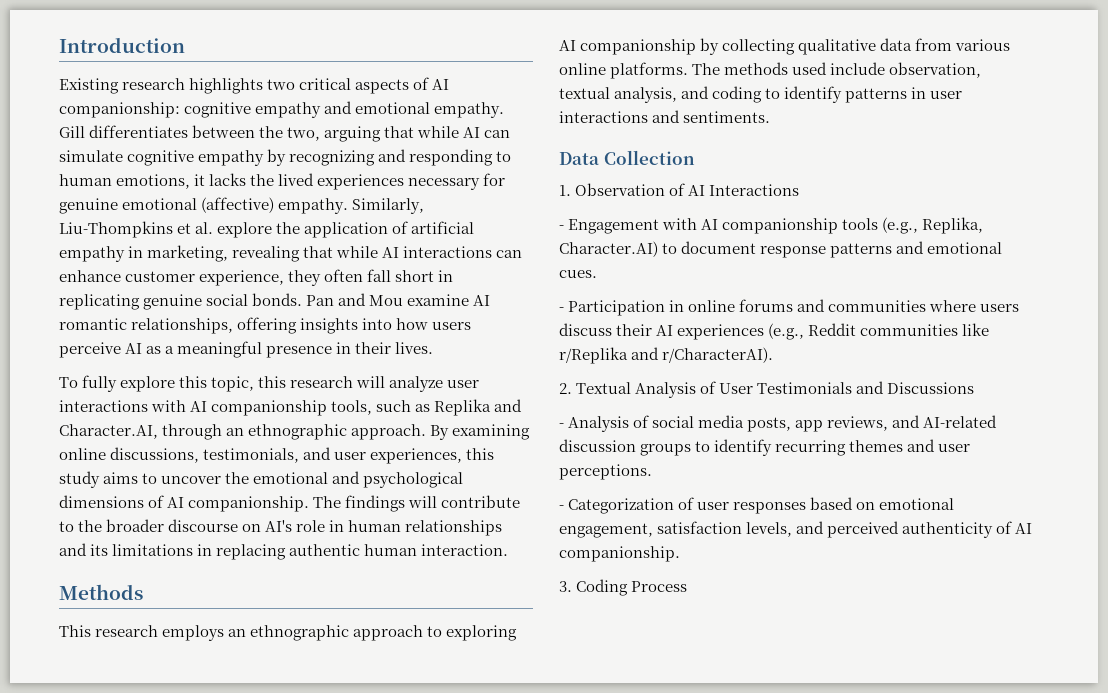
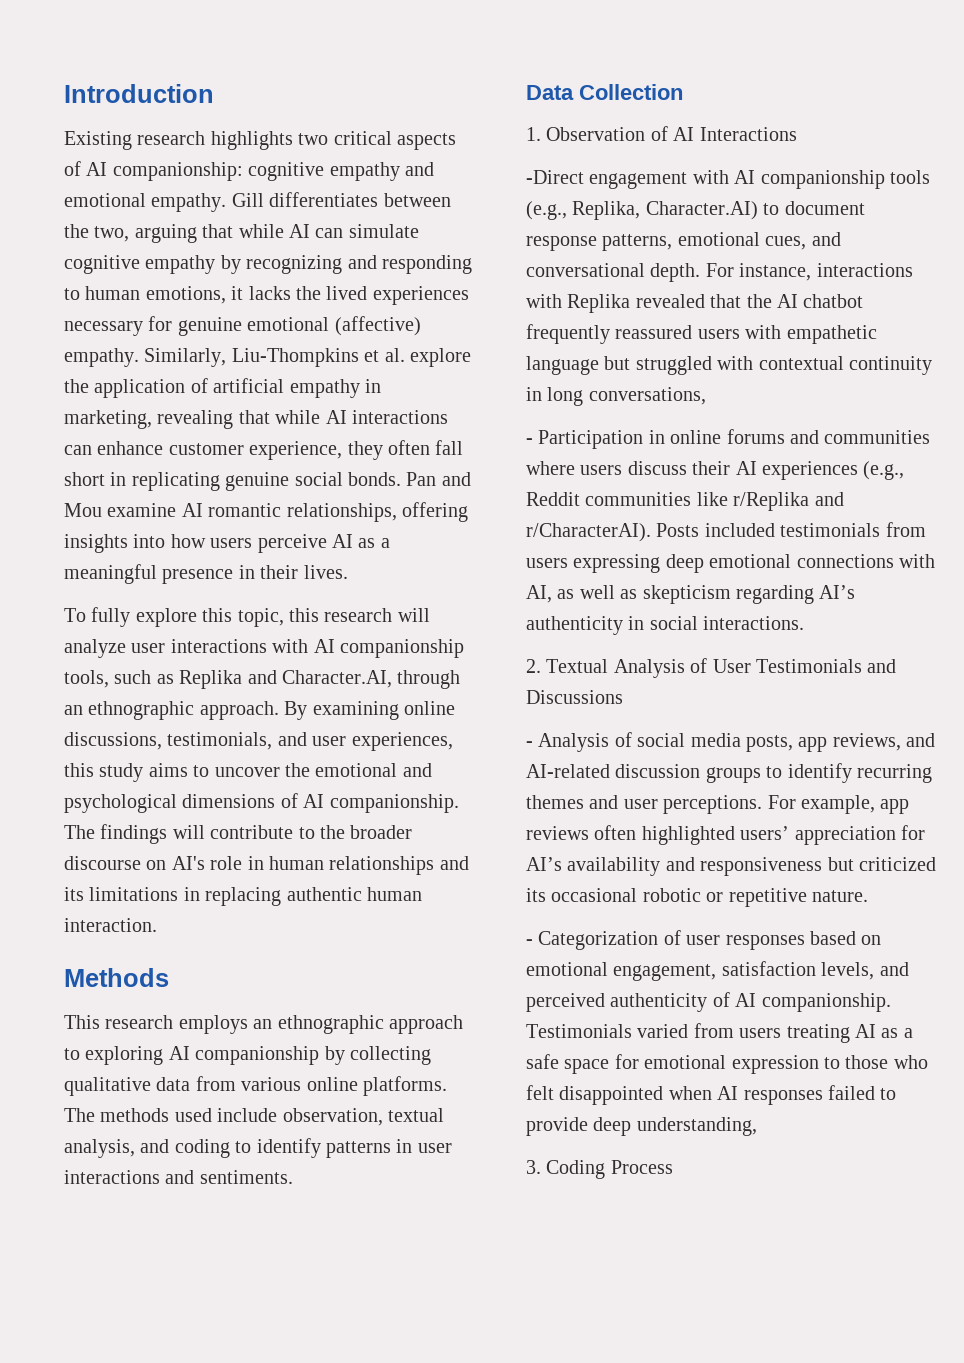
- - Engagement with AI companionship tools (e.g., Replika, Character.AI) to document response patterns and emotional cues.
+ -Direct engagement with AI companionship tools (e.g., Replika, Character.AI) to document response patterns, emotional cues, and conversational depth. For instance, interactions with Replika revealed that the AI chatbot frequently reassured users with empathetic language but struggled with contextual continuity in long conversations,
+ Posts included testimonials from users expressing deep emotional connections with AI, as well as skepticism regarding AI’s authenticity in social interactions.
+ For example, app reviews often highlighted users’ appreciation for AI’s availability and responsiveness but criticized its occasional robotic or repetitive nature.
+ Testimonials varied from users treating AI as a safe space for emotional expression to those who felt disappointed when AI responses failed to provide deep understanding,

